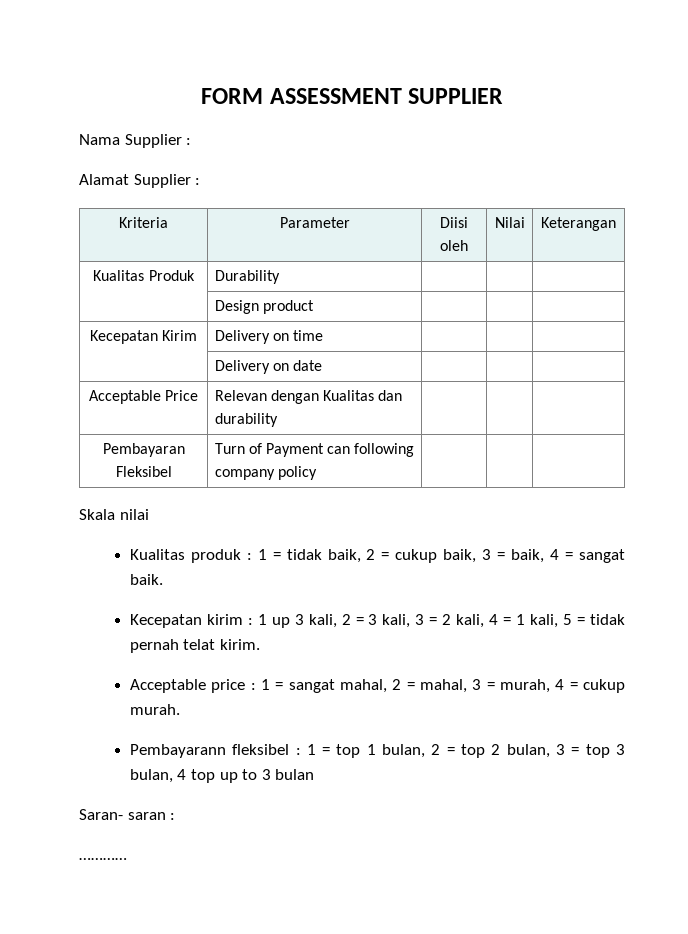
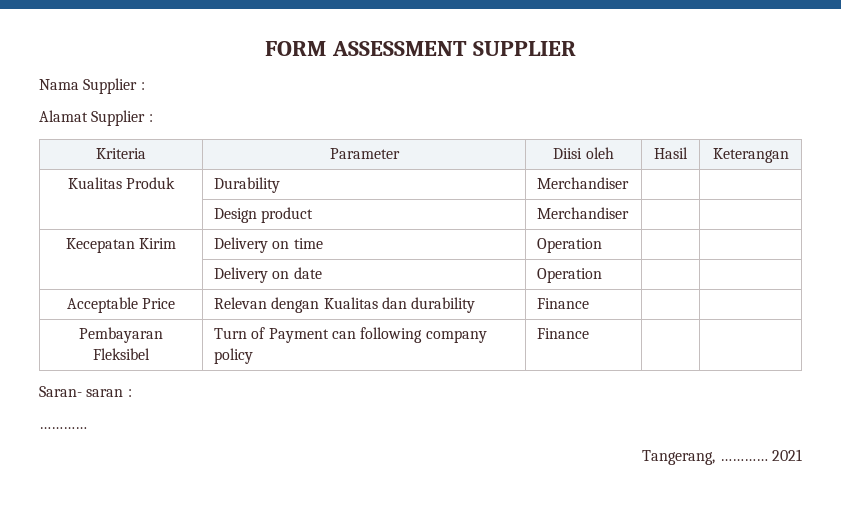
- Kriteria | Parameter | Diisi oleh | Nilai | Keterangan
+ Kriteria | Parameter | Diisi oleh | Hasil | Keterangan
- Kualitas Produk | Durability | | |
+ Kualitas Produk | Durability | Merchandiser | |
- | Design product | | |
+ | Design product | Merchandiser | |
- Kecepatan Kirim | Delivery on time | | |
+ Kecepatan Kirim | Delivery on time | Operation | |
- | Delivery on date | | |
+ | Delivery on date | Operation | |
- Acceptable Price | Relevan dengan Kualitas dan durability | | |
+ Acceptable Price | Relevan dengan Kualitas dan durability | Finance | |
- Pembayaran Fleksibel | Turn of Payment can following company policy | | |
- Skala nilai
- Kualitas produk : 1 = tidak baik, 2 = cukup baik, 3 = baik, 4 = sangat baik.
- Kecepatan kirim : 1 up 3 kali, 2 = 3 kali, 3 = 2 kali, 4 = 1 kali, 5 = tidak pernah telat kirim.
- Acceptable price : 1 = sangat mahal, 2 = mahal, 3 = murah, 4 = cukup murah.
- Pembayarann fleksibel : 1 = top 1 bulan, 2 = top 2 bulan, 3 = top 3 bulan, 4 top up to 3 bulan
+ Pembayaran Fleksibel | Turn of Payment can following company policy | Finance | |
+ Tangerang, ………… 2021

